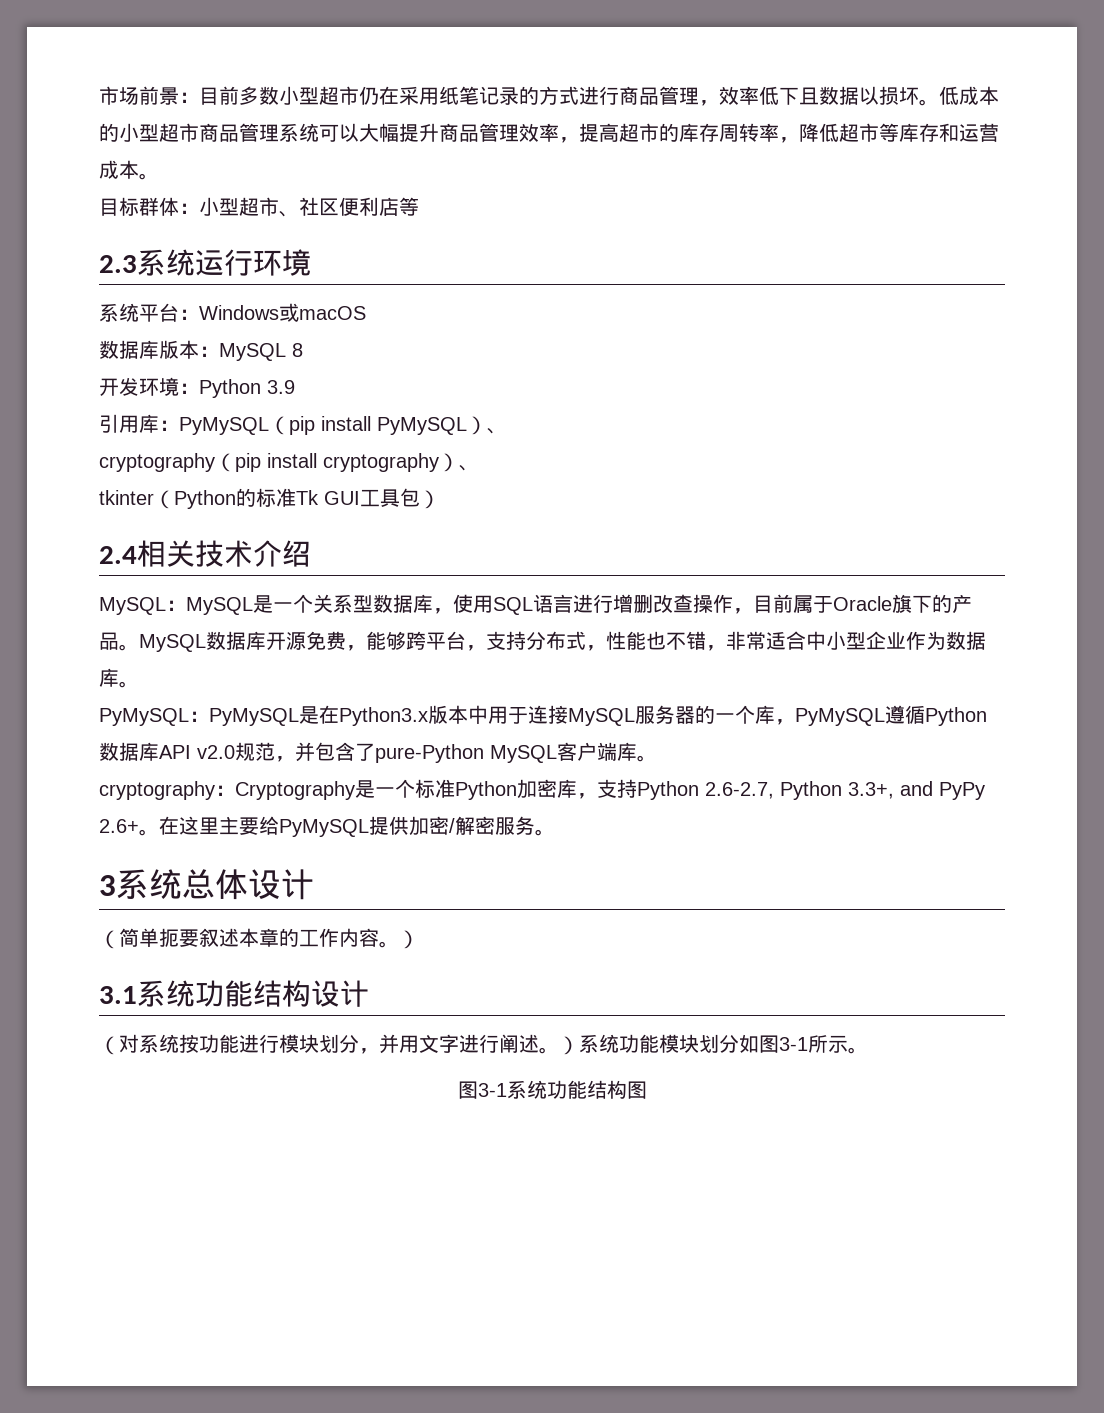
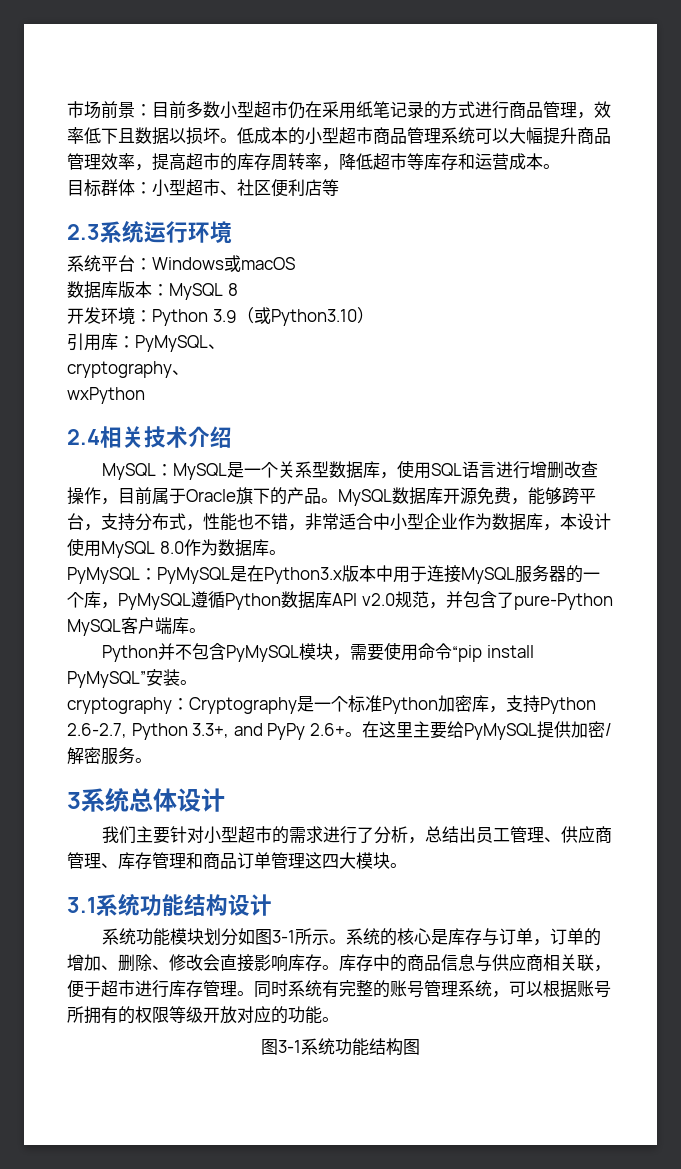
- 开发环境：Python 3.9
+ 开发环境：Python 3.9（或Python3.10）
- 引用库：PyMySQL（pip install PyMySQL）、
- cryptography（pip install cryptography）、
- tkinter（Python的标准Tk GUI工具包）
+ 引用库：PyMySQL、
+ cryptography、
+ wxPython
- MySQL数据库开源免费，能够跨平台，支持分布式，性能也不错，非常适合中小型企业作为数据库。
+ MySQL数据库开源免费，能够跨平台，支持分布式，性能也不错，非常适合中小型企业作为数据库，本设计使用MySQL 8.0作为数据库。
+ Python并不包含PyMySQL模块，需要使用命令“pip install PyMySQL”安装。
- （简单扼要叙述本章的工作内容。）
+ 我们主要针对小型超市的需求进行了分析，总结出员工管理、供应商管理、库存管理和商品订单管理这四大模块。
- （对系统按功能进行模块划分，并用文字进行阐述。）系统功能模块划分如图3-1所示。
+ 系统功能模块划分如图3-1所示。系统的核心是库存与订单，订单的增加、删除、修改会直接影响库存。库存中的商品信息与供应商相关联，便于超市进行库存管理。同时系统有完整的账号管理系统，可以根据账号所拥有的权限等级开放对应的功能。

